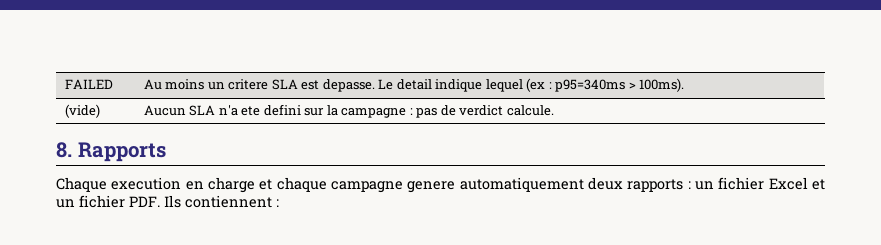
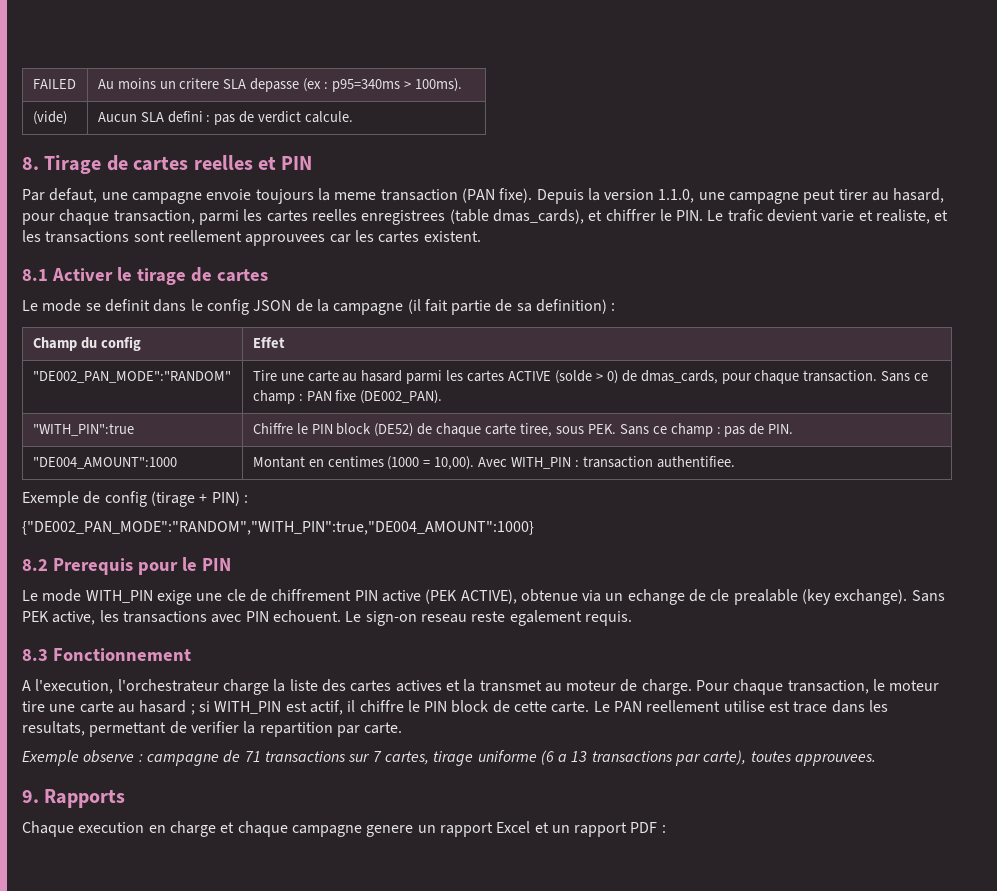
- FAILED | Au moins un critere SLA est depasse. Le detail indique lequel (ex : p95=340ms > 100ms).
+ FAILED | Au moins un critere SLA depasse (ex : p95=340ms > 100ms).
- (vide) | Aucun SLA n'a ete defini sur la campagne : pas de verdict calcule.
+ (vide) | Aucun SLA defini : pas de verdict calcule.
- 8. Rapports
+ 8. Tirage de cartes reelles et PIN
+ Par defaut, une campagne envoie toujours la meme transaction (PAN fixe). Depuis la version 1.1.0, une campagne peut tirer au hasard, pour chaque transaction, parmi les cartes reelles enregistrees (table dmas_cards), et chiffrer le PIN. Le trafic devient varie et realiste, et les transactions sont reellement approuvees car les cartes existent.
+ 8.1 Activer le tirage de cartes
+ Le mode se definit dans le config JSON de la campagne (il fait partie de sa definition) :
+ Champ du config | Effet
+ "DE002_PAN_MODE":"RANDOM" | Tire une carte au hasard parmi les cartes ACTIVE (solde > 0) de dmas_cards, pour chaque transaction. Sans ce champ : PAN fixe (DE002_PAN).
+ "WITH_PIN":true | Chiffre le PIN block (DE52) de chaque carte tiree, sous PEK. Sans ce champ : pas de PIN.
+ "DE004_AMOUNT":1000 | Montant en centimes (1000 = 10,00). Avec WITH_PIN : transaction authentifiee.
+ Exemple de config (tirage + PIN) :
+ {"DE002_PAN_MODE":"RANDOM","WITH_PIN":true,"DE004_AMOUNT":1000}
+ 8.2 Prerequis pour le PIN
+ Le mode WITH_PIN exige une cle de chiffrement PIN active (PEK ACTIVE), obtenue via un echange de cle prealable (key exchange). Sans PEK active, les transactions avec PIN echouent. Le sign-on reseau reste egalement requis.
+ 8.3 Fonctionnement
+ A l'execution, l'orchestrateur charge la liste des cartes actives et la transmet au moteur de charge. Pour chaque transaction, le moteur tire une carte au hasard ; si WITH_PIN est actif, il chiffre le PIN block de cette carte. Le PAN reellement utilise est trace dans les resultats, permettant de verifier la repartition par carte.
+ Exemple observe : campagne de 71 transactions sur 7 cartes, tirage uniforme (6 a 13 transactions par carte), toutes approuvees.
+ 9. Rapports
- Chaque execution en charge et chaque campagne genere automatiquement deux rapports : un fichier Excel et un fichier PDF. Ils contiennent :
+ Chaque execution en charge et chaque campagne genere un rapport Excel et un rapport PDF :

